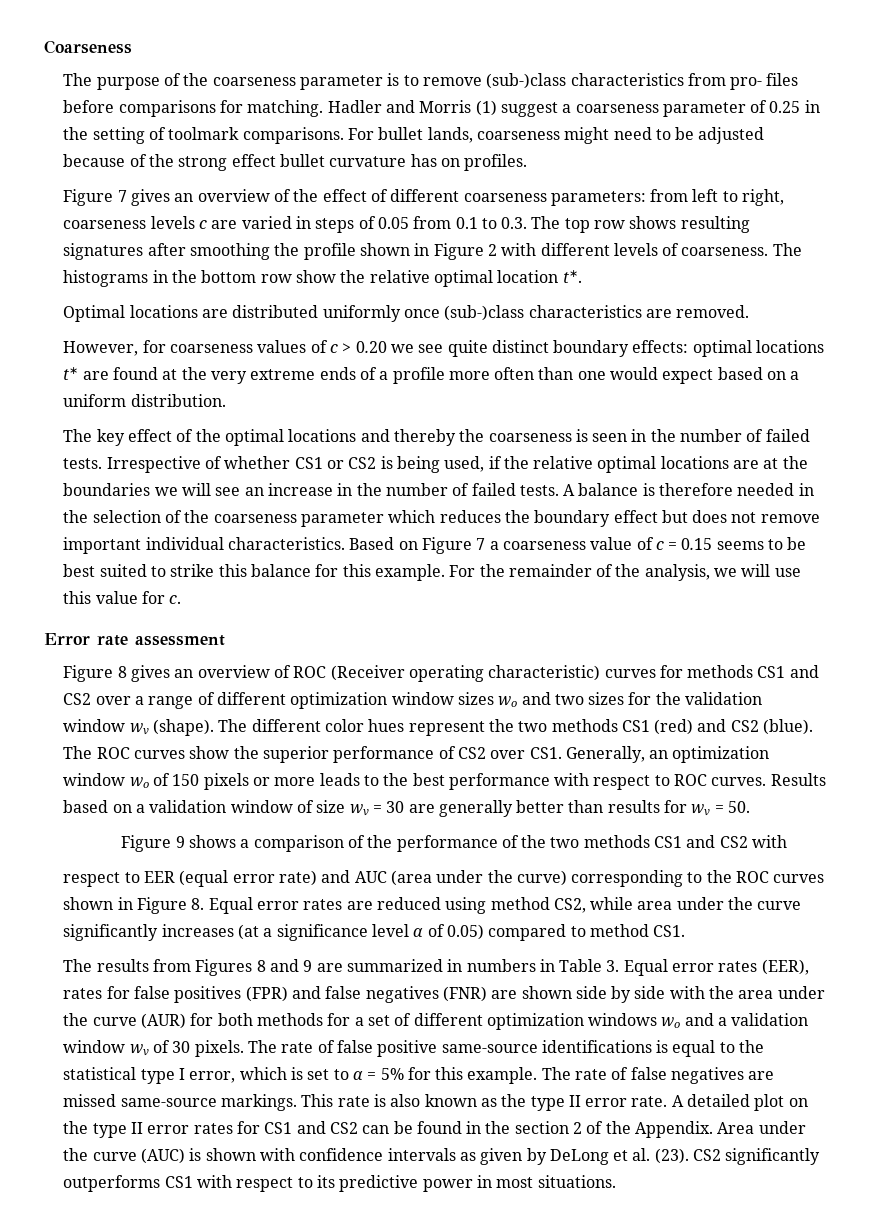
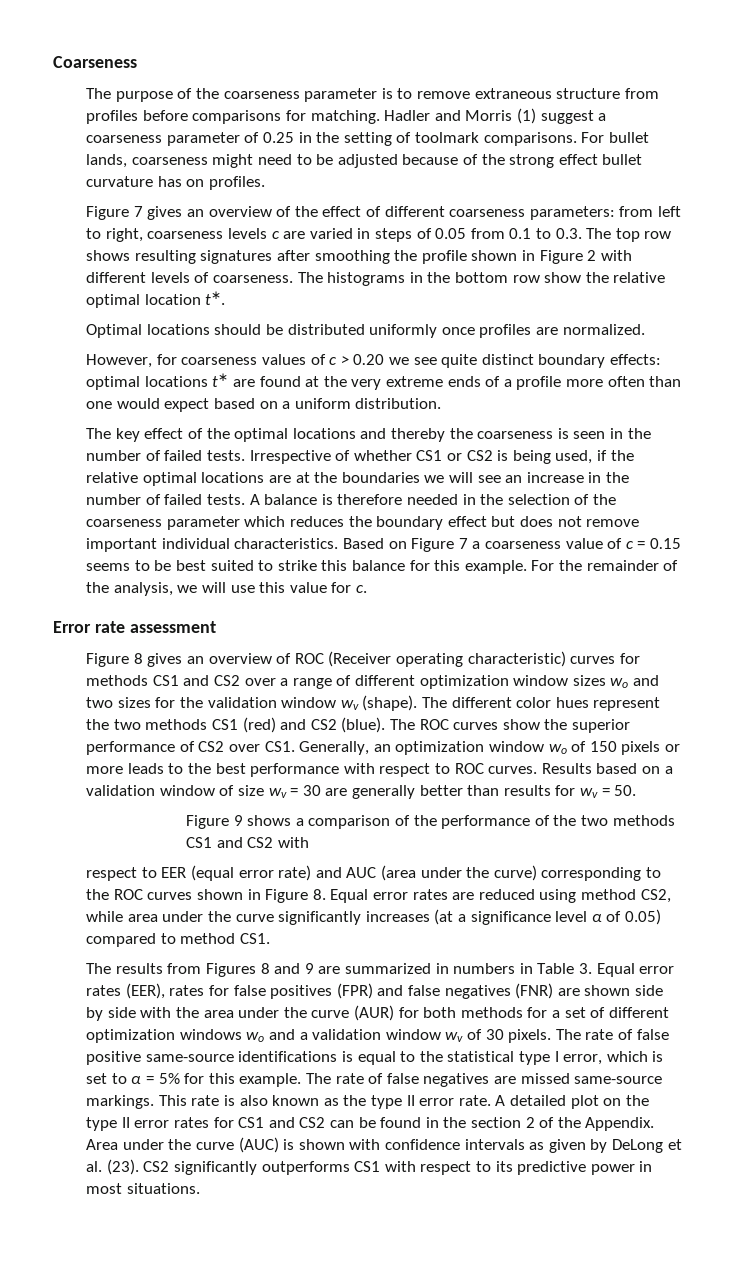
- The purpose of the coarseness parameter is to remove (sub-)class characteristics from pro- files before comparisons for matching.
+ The purpose of the coarseness parameter is to remove extraneous structure from profiles before comparisons for matching.
- Optimal locations are distributed uniformly once (sub-)class characteristics are removed.
+ Optimal locations should be distributed uniformly once profiles are normalized.

